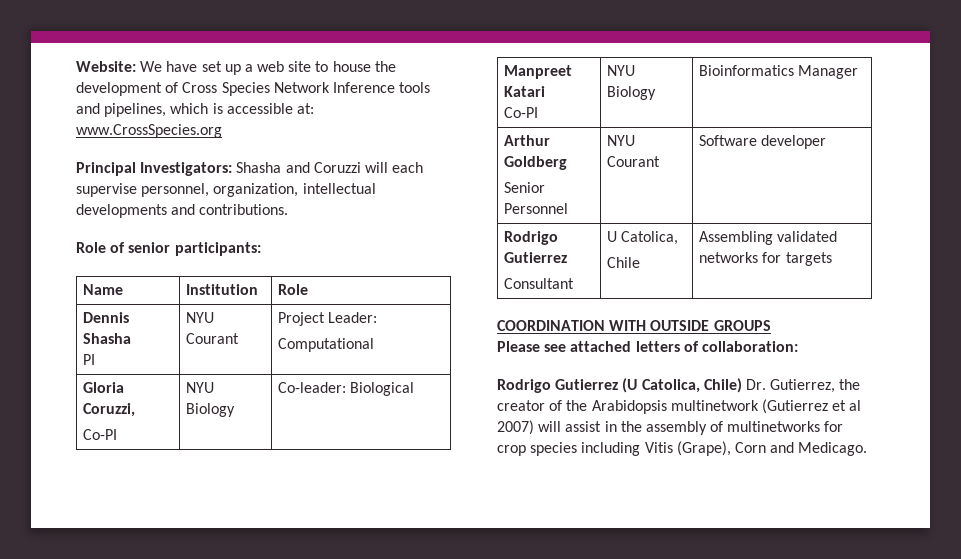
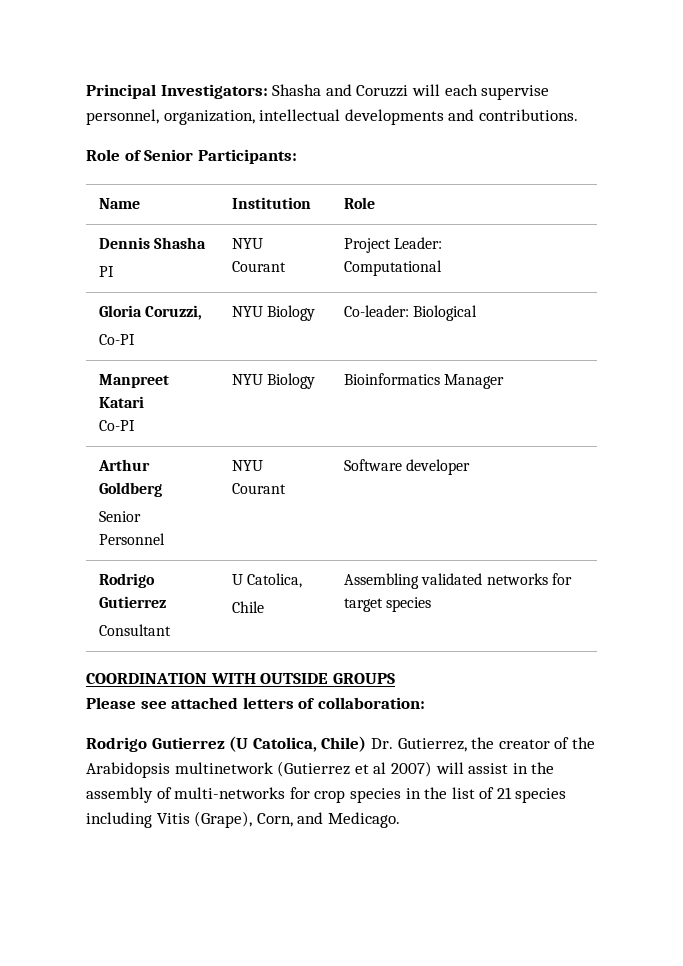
- Website: We have set up a web site to house the development of Cross Species Network Inference tools and pipelines, which is accessible at: www.CrossSpecies.org
- Role of senior participants:
+ Role of Senior Participants:
  Arthur Goldberg
  Senior Personnel | NYU Courant | Software developer
  Rodrigo Gutierrez
  Consultant | U Catolica,
- Chile | Assembling validated networks for targets
+ Chile | Assembling validated networks for target species
- Rodrigo Gutierrez (U Catolica, Chile) Dr. Gutierrez, the creator of the Arabidopsis multinetwork (Gutierrez et al 2007) will assist in the assembly of multinetworks for crop species including Vitis (Grape), Corn and Medicago.
+ Rodrigo Gutierrez (U Catolica, Chile) Dr. Gutierrez, the creator of the Arabidopsis multinetwork (Gutierrez et al 2007) will assist in the assembly of multi-networks for crop species in the list of 21 species including Vitis (Grape), Corn, and Medicago.

